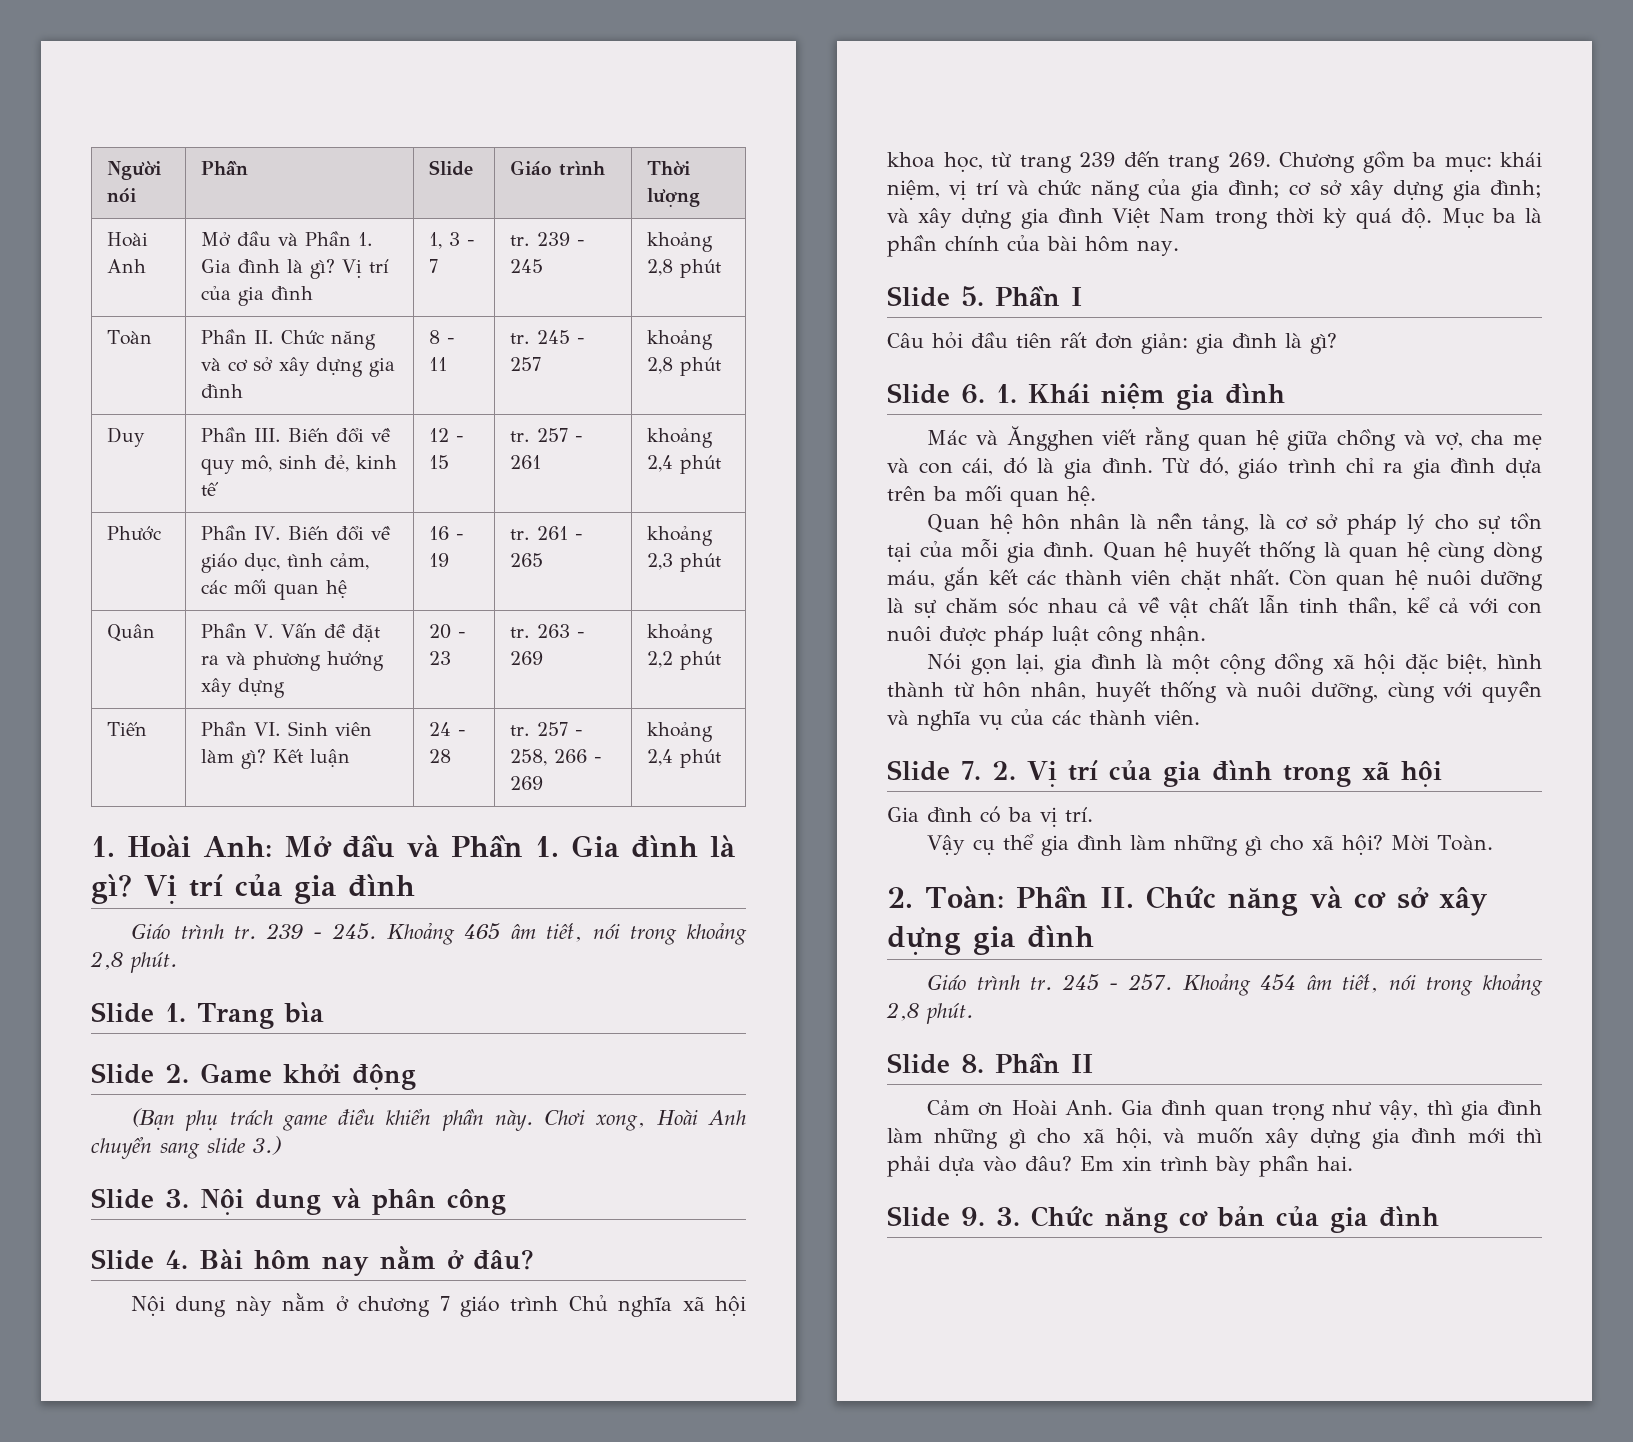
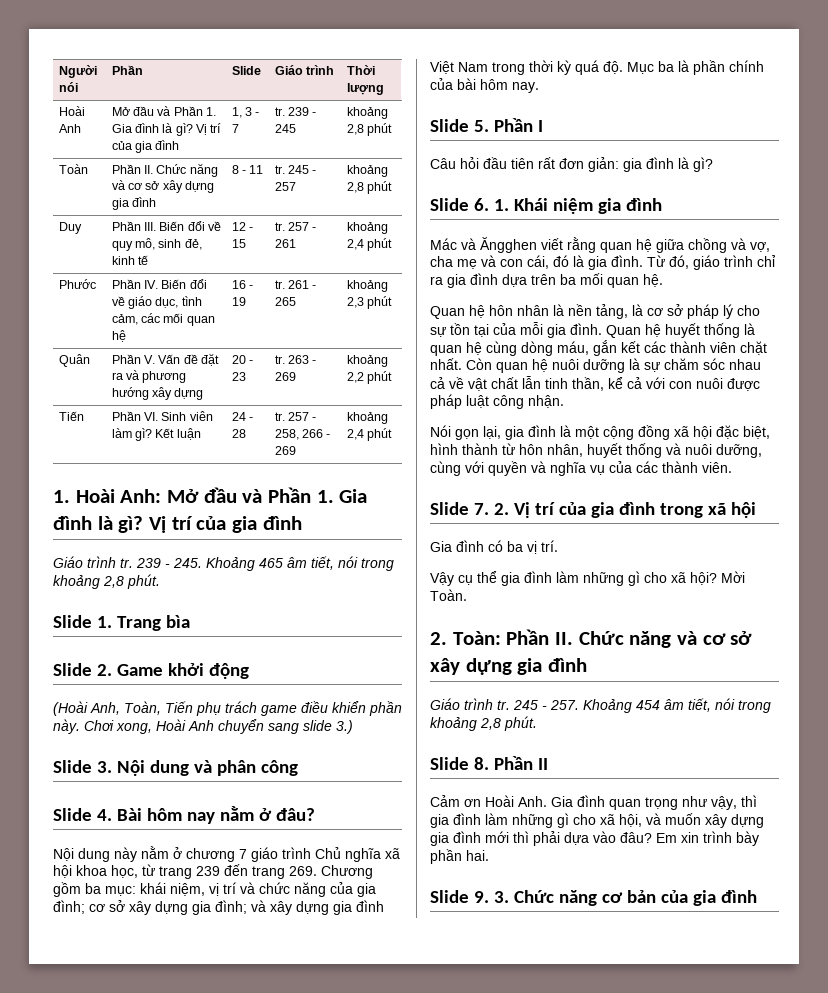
- (Bạn phụ trách game điều khiển phần này.
+ (Hoài Anh, Toàn, Tiến phụ trách game điều khiển phần này.

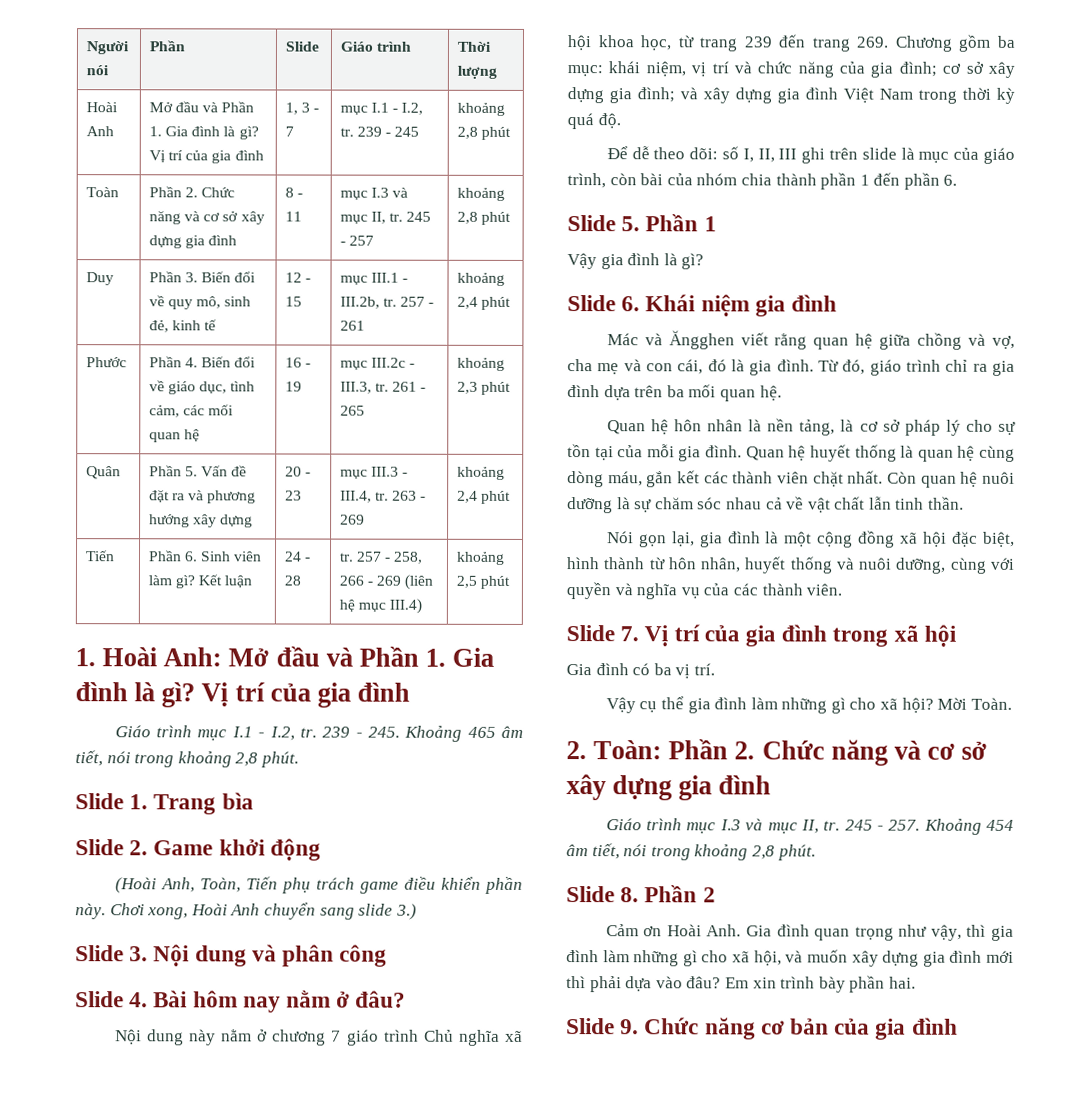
- Hoài Anh | Mở đầu và Phần 1. Gia đình là gì? Vị trí của gia đình | 1, 3 - 7 | tr. 239 - 245 | khoảng 2,8 phút
+ Hoài Anh | Mở đầu và Phần 1. Gia đình là gì? Vị trí của gia đình | 1, 3 - 7 | mục I.1 - I.2, tr. 239 - 245 | khoảng 2,8 phút
- Toàn | Phần II. Chức năng và cơ sở xây dựng gia đình | 8 - 11 | tr. 245 - 257 | khoảng 2,8 phút
+ Toàn | Phần 2. Chức năng và cơ sở xây dựng gia đình | 8 - 11 | mục I.3 và mục II, tr. 245 - 257 | khoảng 2,8 phút
- Duy | Phần III. Biến đổi về quy mô, sinh đẻ, kinh tế | 12 - 15 | tr. 257 - 261 | khoảng 2,4 phút
+ Duy | Phần 3. Biến đổi về quy mô, sinh đẻ, kinh tế | 12 - 15 | mục III.1 - III.2b, tr. 257 - 261 | khoảng 2,4 phút
- Phước | Phần IV. Biến đổi về giáo dục, tình cảm, các mối quan hệ | 16 - 19 | tr. 261 - 265 | khoảng 2,3 phút
+ Phước | Phần 4. Biến đổi về giáo dục, tình cảm, các mối quan hệ | 16 - 19 | mục III.2c - III.3, tr. 261 - 265 | khoảng 2,3 phút
- Quân | Phần V. Vấn đề đặt ra và phương hướng xây dựng | 20 - 23 | tr. 263 - 269 | khoảng 2,2 phút
+ Quân | Phần 5. Vấn đề đặt ra và phương hướng xây dựng | 20 - 23 | mục III.3 - III.4, tr. 263 - 269 | khoảng 2,4 phút
- Tiến | Phần VI. Sinh viên làm gì? Kết luận | 24 - 28 | tr. 257 - 258, 266 - 269 | khoảng 2,4 phút
+ Tiến | Phần 6. Sinh viên làm gì? Kết luận | 24 - 28 | tr. 257 - 258, 266 - 269 (liên hệ mục III.4) | khoảng 2,5 phút
  1. Hoài Anh: Mở đầu và Phần 1. Gia đình là gì? Vị trí của gia đình
- Giáo trình tr.
+ Giáo trình mục I.1 - I.2, tr.
- Nội dung này nằm ở chương 7 giáo trình Chủ nghĩa xã hội khoa học, từ trang 239 đến trang 269. Chương gồm ba mục: khái niệm, vị trí và chức năng của gia đình; cơ sở xây dựng gia đình; và xây dựng gia đình Việt Nam trong thời kỳ quá độ. Mục ba là phần chính của bài hôm nay.
- Slide 5. Phần I
- Câu hỏi đầu tiên rất đơn giản: gia đình là gì?
+ Nội dung này nằm ở chương 7 giáo trình Chủ nghĩa xã hội khoa học, từ trang 239 đến trang 269. Chương gồm ba mục: khái niệm, vị trí và chức năng của gia đình; cơ sở xây dựng gia đình; và xây dựng gia đình Việt Nam trong thời kỳ quá độ.
+ Để dễ theo dõi: số I, II, III ghi trên slide là mục của giáo trình, còn bài của nhóm chia thành phần 1 đến phần 6.
+ Slide 5. Phần 1
+ Vậy gia đình là gì?
- Slide 6. 1. Khái niệm gia đình
+ Slide 6. Khái niệm gia đình
- Còn quan hệ nuôi dưỡng là sự chăm sóc nhau cả về vật chất lẫn tinh thần, kể cả với con nuôi được pháp luật công nhận.
+ Còn quan hệ nuôi dưỡng là sự chăm sóc nhau cả về vật chất lẫn tinh thần.
- Slide 7. 2. Vị trí của gia đình trong xã hội
+ Slide 7. Vị trí của gia đình trong xã hội
- 2. Toàn: Phần II. Chức năng và cơ sở xây dựng gia đình
- Giáo trình tr.
+ 2. Toàn: Phần 2. Chức năng và cơ sở xây dựng gia đình
+ Giáo trình mục I.3 và mục II, tr.
- Slide 8. Phần II
+ Slide 8. Phần 2
- Slide 9. 3. Chức năng cơ bản của gia đình
+ Slide 9. Chức năng cơ bản của gia đình

